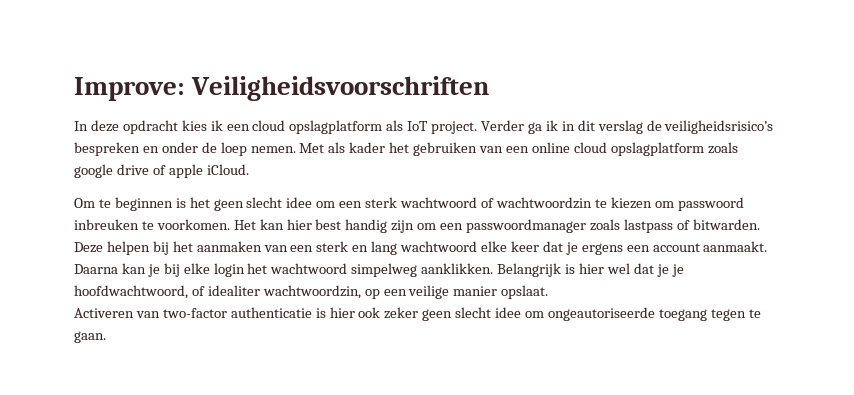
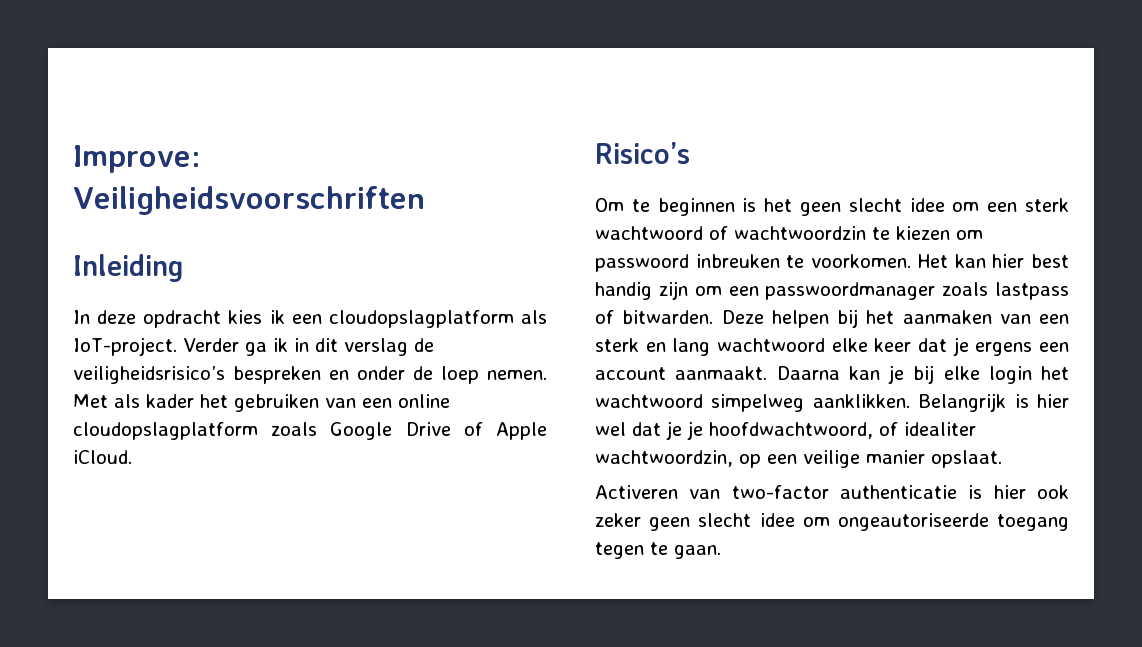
+ Inleiding
- In deze opdracht kies ik een cloud opslagplatform als IoT project.
+ In deze opdracht kies ik een cloudopslagplatform als IoT-project.
- Met als kader het gebruiken van een online cloud opslagplatform zoals google drive of apple iCloud.
+ Met als kader het gebruiken van een online cloudopslagplatform zoals Google Drive of Apple iCloud.
+ Risico’s

